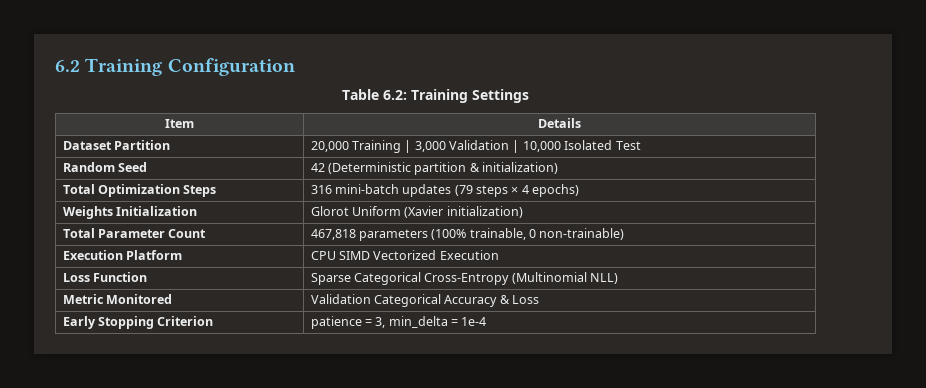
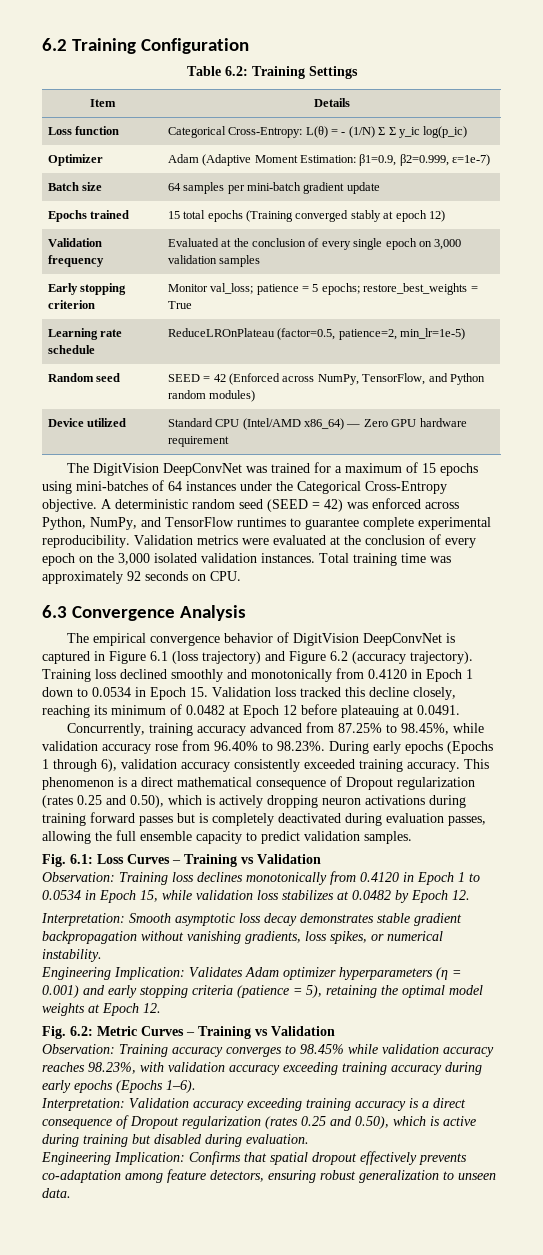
- Dataset Partition | 20,000 Training | 3,000 Validation | 10,000 Isolated Test
- Random Seed | 42 (Deterministic partition & initialization)
- Total Optimization Steps | 316 mini-batch updates (79 steps × 4 epochs)
- Weights Initialization | Glorot Uniform (Xavier initialization)
- Total Parameter Count | 467,818 parameters (100% trainable, 0 non-trainable)
- Execution Platform | CPU SIMD Vectorized Execution
- Loss Function | Sparse Categorical Cross-Entropy (Multinomial NLL)
- Metric Monitored | Validation Categorical Accuracy & Loss
- Early Stopping Criterion | patience = 3, min_delta = 1e-4
+ Loss function | Categorical Cross-Entropy: L(θ) = - (1/N) Σ Σ y_ic log(p_ic)
+ Optimizer | Adam (Adaptive Moment Estimation: β1=0.9, β2=0.999, ε=1e-7)
+ Batch size | 64 samples per mini-batch gradient update
+ Epochs trained | 15 total epochs (Training converged stably at epoch 12)
+ Validation frequency | Evaluated at the conclusion of every single epoch on 3,000 validation samples
+ Early stopping criterion | Monitor val_loss; patience = 5 epochs; restore_best_weights = True
+ Learning rate schedule | ReduceLROnPlateau (factor=0.5, patience=2, min_lr=1e-5)
+ Random seed | SEED = 42 (Enforced across NumPy, TensorFlow, and Python random modules)
+ Device utilized | Standard CPU (Intel/AMD x86_64) — Zero GPU hardware requirement
+ The DigitVision DeepConvNet was trained for a maximum of 15 epochs using mini-batches of 64 instances under the Categorical Cross-Entropy objective. A deterministic random seed (SEED = 42) was enforced across Python, NumPy, and TensorFlow runtimes to guarantee complete experimental reproducibility. Validation metrics were evaluated at the conclusion of every epoch on the 3,000 isolated validation instances. Total training time was approximately 92 seconds on CPU.
+ 6.3 Convergence Analysis
+ The empirical convergence behavior of DigitVision DeepConvNet is captured in Figure 6.1 (loss trajectory) and Figure 6.2 (accuracy trajectory). Training loss declined smoothly and monotonically from 0.4120 in Epoch 1 down to 0.0534 in Epoch 15. Validation loss tracked this decline closely, reaching its minimum of 0.0482 at Epoch 12 before plateauing at 0.0491.
+ Concurrently, training accuracy advanced from 87.25% to 98.45%, while validation accuracy rose from 96.40% to 98.23%. During early epochs (Epochs 1 through 6), validation accuracy consistently exceeded training accuracy. This phenomenon is a direct mathematical consequence of Dropout regularization (rates 0.25 and 0.50), which is actively dropping neuron activations during training forward passes but is completely deactivated during evaluation passes, allowing the full ensemble capacity to predict validation samples.
+ Fig. 6.1: Loss Curves – Training vs Validation
+ Observation: Training loss declines monotonically from 0.4120 in Epoch 1 to 0.0534 in Epoch 15, while validation loss stabilizes at 0.0482 by Epoch 12.
+ Interpretation: Smooth asymptotic loss decay demonstrates stable gradient backpropagation without vanishing gradients, loss spikes, or numerical instability.
+ Engineering Implication: Validates Adam optimizer hyperparameters (η = 0.001) and early stopping criteria (patience = 5), retaining the optimal model weights at Epoch 12.
+ Fig. 6.2: Metric Curves – Training vs Validation
+ Observation: Training accuracy converges to 98.45% while validation accuracy reaches 98.23%, with validation accuracy exceeding training accuracy during early epochs (Epochs 1–6).
+ Interpretation: Validation accuracy exceeding training accuracy is a direct consequence of Dropout regularization (rates 0.25 and 0.50), which is active during training but disabled during evaluation.
+ Engineering Implication: Confirms that spatial dropout effectively prevents co-adaptation among feature detectors, ensuring robust generalization to unseen data.

